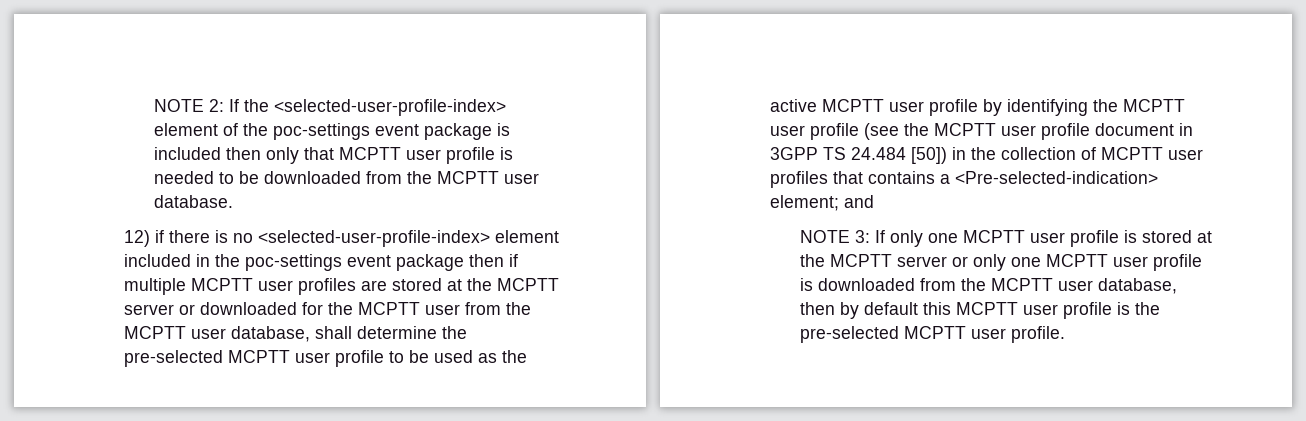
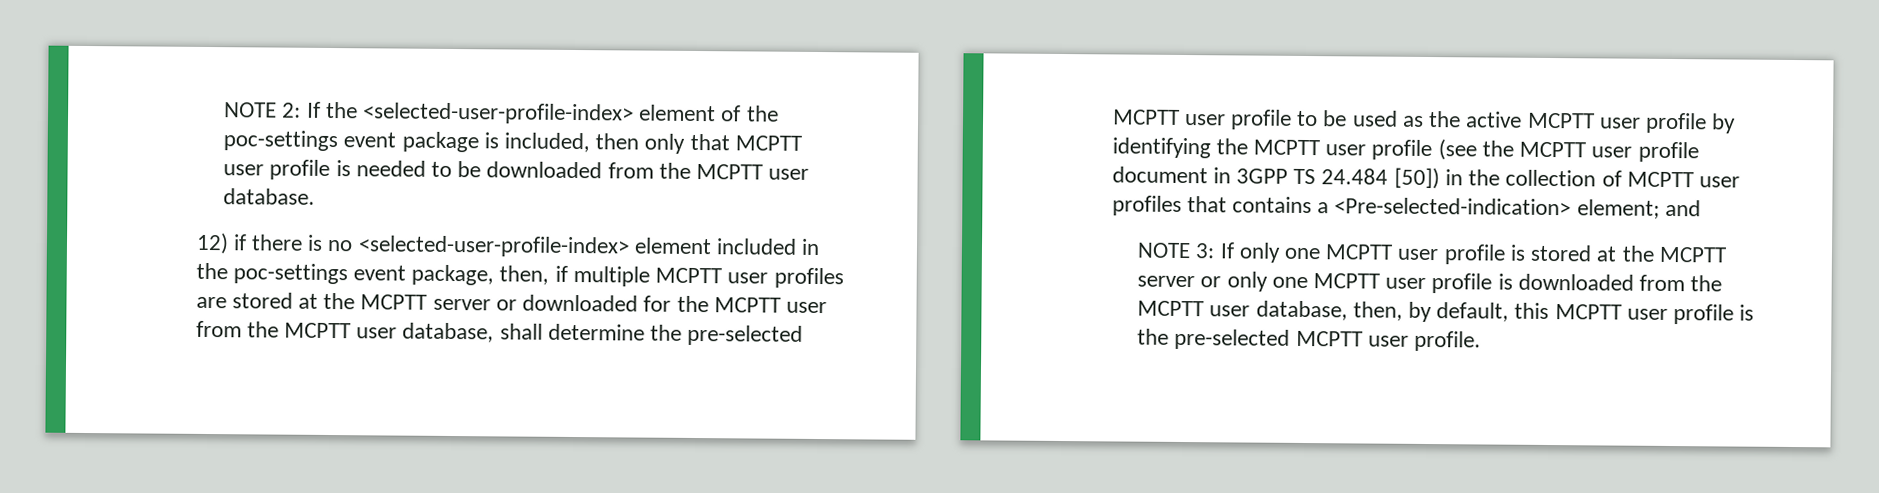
- NOTE 2: If the <selected-user-profile-index> element of the poc-settings event package is included then only that MCPTT user profile is needed to be downloaded from the MCPTT user database.
+ NOTE 2: If the <selected-user-profile-index> element of the poc-settings event package is included, then only that MCPTT user profile is needed to be downloaded from the MCPTT user database.
- 12) if there is no <selected-user-profile-index> element included in the poc-settings event package then if multiple MCPTT user profiles are stored at the MCPTT server or downloaded for the MCPTT user from the MCPTT user database, shall determine the pre-selected MCPTT user profile to be used as the active MCPTT user profile by identifying the MCPTT user profile (see the MCPTT user profile document in 3GPP TS 24.484 [50]) in the collection of MCPTT user profiles that contains a <Pre-selected-indication> element;
+ 12) if there is no <selected-user-profile-index> element included in the poc-settings event package, then, if multiple MCPTT user profiles are stored at the MCPTT server or downloaded for the MCPTT user from the MCPTT user database, shall determine the pre-selected MCPTT user profile to be used as the active MCPTT user profile by identifying the MCPTT user profile (see the MCPTT user profile document in 3GPP TS 24.484 [50]) in the collection of MCPTT user profiles that contains a <Pre-selected-indication> element;
- NOTE 3: If only one MCPTT user profile is stored at the MCPTT server or only one MCPTT user profile is downloaded from the MCPTT user database, then by default this MCPTT user profile is the pre-selected MCPTT user profile.
+ NOTE 3: If only one MCPTT user profile is stored at the MCPTT server or only one MCPTT user profile is downloaded from the MCPTT user database, then, by default, this MCPTT user profile is the pre-selected MCPTT user profile.

